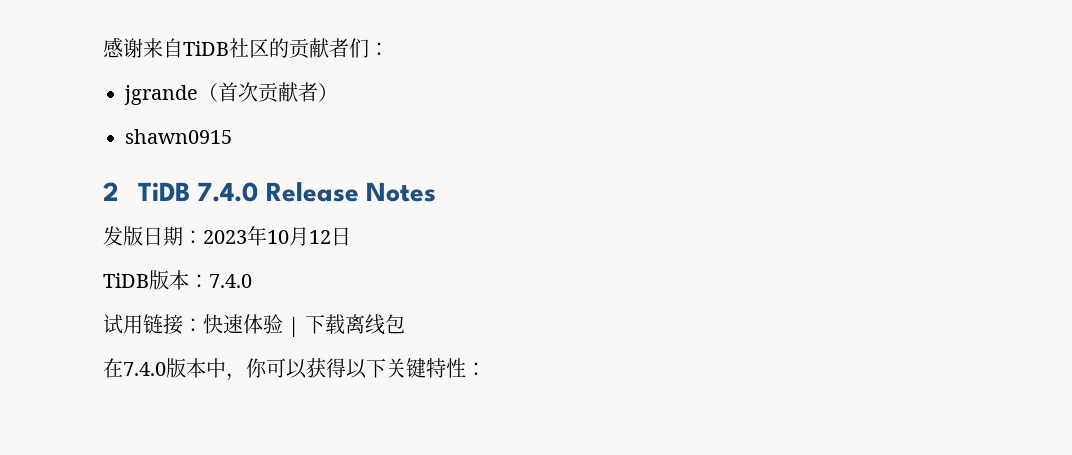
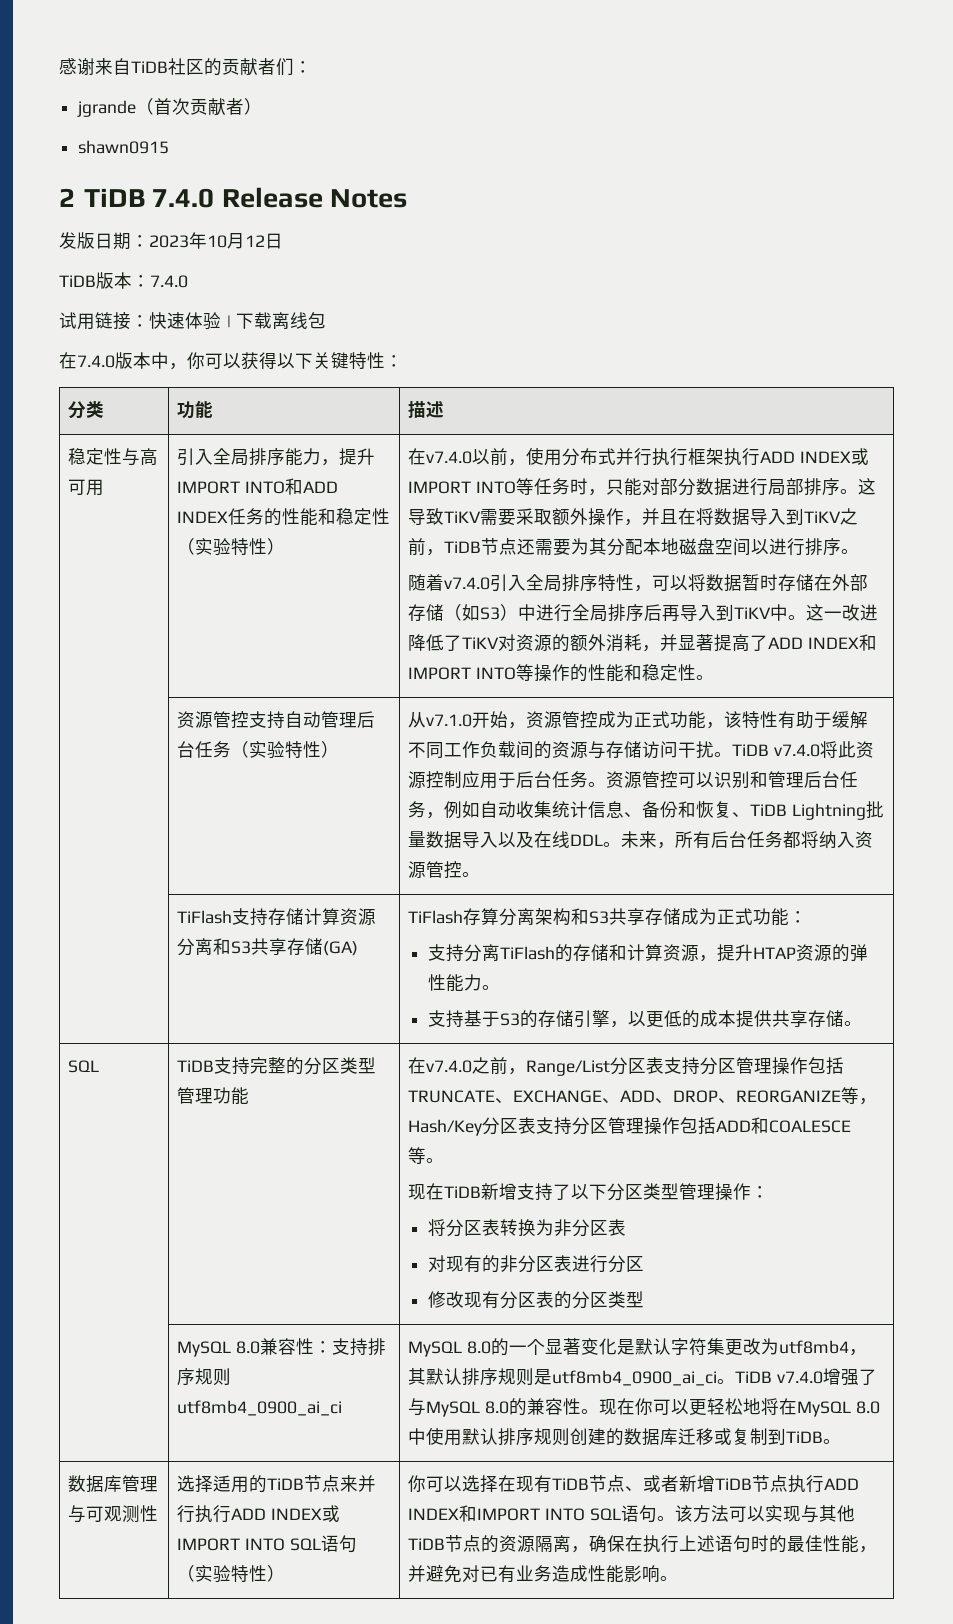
+ 分类 | 功能 | 描述
+ 稳定性与高可用 | 引入全局排序能力，提升IMPORT INTO和ADD INDEX任务的性能和稳定性（实验特性） | 在v7.4.0以前，使用分布式并行执行框架执行ADD INDEX或IMPORT INTO等任务时，只能对部分数据进行局部排序。这导致TiKV需要采取额外操作，并且在将数据导入到TiKV之前，TiDB节点还需要为其分配本地磁盘空间以进行排序。
+ 随着v7.4.0引入全局排序特性，可以将数据暂时存储在外部存储（如S3）中进行全局排序后再导入到TiKV中。这一改进降低了TiKV对资源的额外消耗，并显著提高了ADD INDEX和IMPORT INTO等操作的性能和稳定性。
+ | 资源管控支持自动管理后台任务（实验特性） | 从v7.1.0开始，资源管控成为正式功能，该特性有助于缓解不同工作负载间的资源与存储访问干扰。TiDB v7.4.0将此资源控制应用于后台任务。资源管控可以识别和管理后台任务，例如自动收集统计信息、备份和恢复、TiDB Lightning批量数据导入以及在线DDL。未来，所有后台任务都将纳入资源管控。
+ | TiFlash支持存储计算资源分离和S3共享存储(GA) | TiFlash存算分离架构和S3共享存储成为正式功能：
+ 支持分离TiFlash的存储和计算资源，提升HTAP资源的弹性能力。
+ 支持基于S3的存储引擎，以更低的成本提供共享存储。
+ SQL | TiDB支持完整的分区类型管理功能 | 在v7.4.0之前，Range/List分区表支持分区管理操作包括TRUNCATE、EXCHANGE、ADD、DROP、REORGANIZE等，Hash/Key分区表支持分区管理操作包括ADD和COALESCE等。
+ 现在TiDB新增支持了以下分区类型管理操作：
+ 将分区表转换为非分区表
+ 对现有的非分区表进行分区
+ 修改现有分区表的分区类型
+ | MySQL 8.0兼容性：支持排序规则utf8mb4_0900_ai_ci | MySQL 8.0的一个显著变化是默认字符集更改为utf8mb4，其默认排序规则是utf8mb4_0900_ai_ci。TiDB v7.4.0增强了与MySQL 8.0的兼容性。现在你可以更轻松地将在MySQL 8.0中使用默认排序规则创建的数据库迁移或复制到TiDB。
+ 数据库管理与可观测性 | 选择适用的TiDB节点来并行执行ADD INDEX或IMPORT INTO SQL语句（实验特性） | 你可以选择在现有TiDB节点、或者新增TiDB节点执行ADD INDEX和IMPORT INTO SQL语句。该方法可以实现与其他TiDB节点的资源隔离，确保在执行上述语句时的最佳性能，并避免对已有业务造成性能影响。

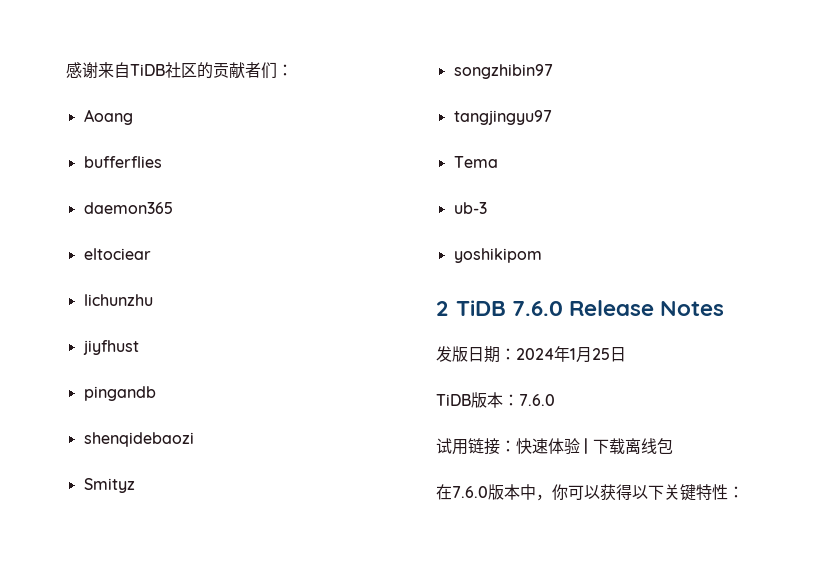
- jgrande（首次贡献者）
- shawn0915
+ Aoang
+ bufferflies
+ daemon365
+ eltociear
+ lichunzhu
+ jiyfhust
+ pingandb
+ shenqidebaozi
+ Smityz
+ songzhibin97
+ tangjingyu97
+ Tema
+ ub-3
+ yoshikipom
- 2 TiDB 7.4.0 Release Notes
+ 2 TiDB 7.6.0 Release Notes
- 发版日期：2023年10月12日
+ 发版日期：2024年1月25日
- TiDB版本：7.4.0
+ TiDB版本：7.6.0
- 在7.4.0版本中，你可以获得以下关键特性：
+ 在7.6.0版本中，你可以获得以下关键特性：
- 分类 | 功能 | 描述
- 稳定性与高可用 | 引入全局排序能力，提升IMPORT INTO和ADD INDEX任务的性能和稳定性（实验特性） | 在v7.4.0以前，使用分布式并行执行框架执行ADD INDEX或IMPORT INTO等任务时，只能对部分数据进行局部排序。这导致TiKV需要采取额外操作，并且在将数据导入到TiKV之前，TiDB节点还需要为其分配本地磁盘空间以进行排序。
- 随着v7.4.0引入全局排序特性，可以将数据暂时存储在外部存储（如S3）中进行全局排序后再导入到TiKV中。这一改进降低了TiKV对资源的额外消耗，并显著提高了ADD INDEX和IMPORT INTO等操作的性能和稳定性。
- | 资源管控支持自动管理后台任务（实验特性） | 从v7.1.0开始，资源管控成为正式功能，该特性有助于缓解不同工作负载间的资源与存储访问干扰。TiDB v7.4.0将此资源控制应用于后台任务。资源管控可以识别和管理后台任务，例如自动收集统计信息、备份和恢复、TiDB Lightning批量数据导入以及在线DDL。未来，所有后台任务都将纳入资源管控。
- | TiFlash支持存储计算资源分离和S3共享存储(GA) | TiFlash存算分离架构和S3共享存储成为正式功能：
- 支持分离TiFlash的存储和计算资源，提升HTAP资源的弹性能力。
- 支持基于S3的存储引擎，以更低的成本提供共享存储。
- SQL | TiDB支持完整的分区类型管理功能 | 在v7.4.0之前，Range/List分区表支持分区管理操作包括TRUNCATE、EXCHANGE、ADD、DROP、REORGANIZE等，Hash/Key分区表支持分区管理操作包括ADD和COALESCE等。
- 现在TiDB新增支持了以下分区类型管理操作：
- 将分区表转换为非分区表
- 对现有的非分区表进行分区
- 修改现有分区表的分区类型
- | MySQL 8.0兼容性：支持排序规则utf8mb4_0900_ai_ci | MySQL 8.0的一个显著变化是默认字符集更改为utf8mb4，其默认排序规则是utf8mb4_0900_ai_ci。TiDB v7.4.0增强了与MySQL 8.0的兼容性。现在你可以更轻松地将在MySQL 8.0中使用默认排序规则创建的数据库迁移或复制到TiDB。
- 数据库管理与可观测性 | 选择适用的TiDB节点来并行执行ADD INDEX或IMPORT INTO SQL语句（实验特性） | 你可以选择在现有TiDB节点、或者新增TiDB节点执行ADD INDEX和IMPORT INTO SQL语句。该方法可以实现与其他TiDB节点的资源隔离，确保在执行上述语句时的最佳性能，并避免对已有业务造成性能影响。

